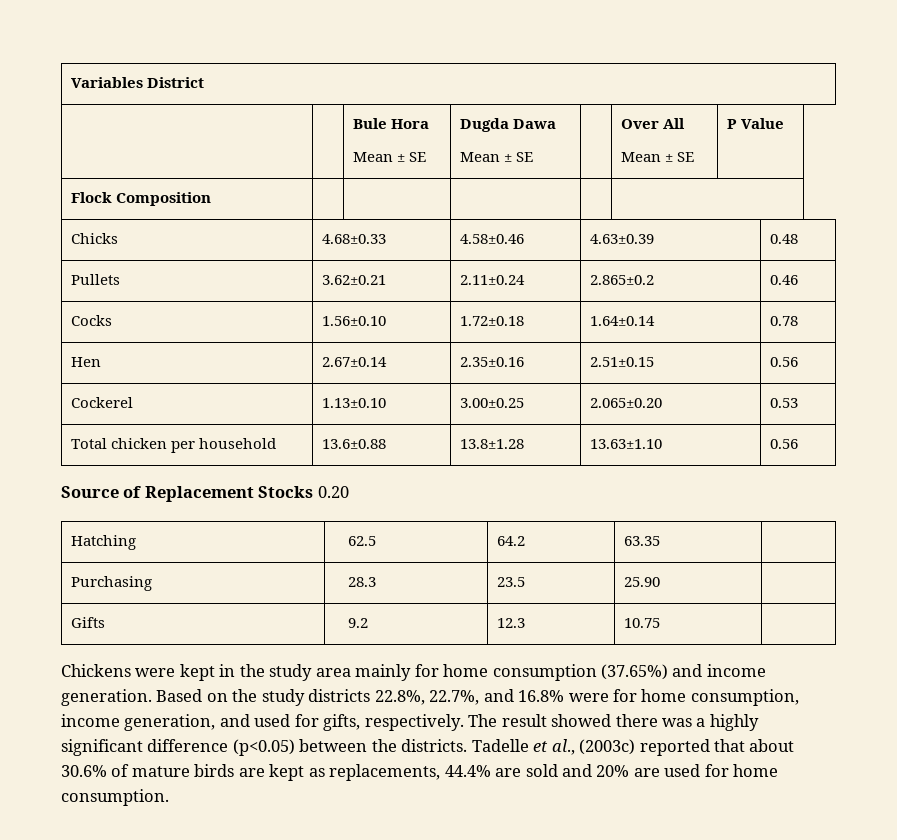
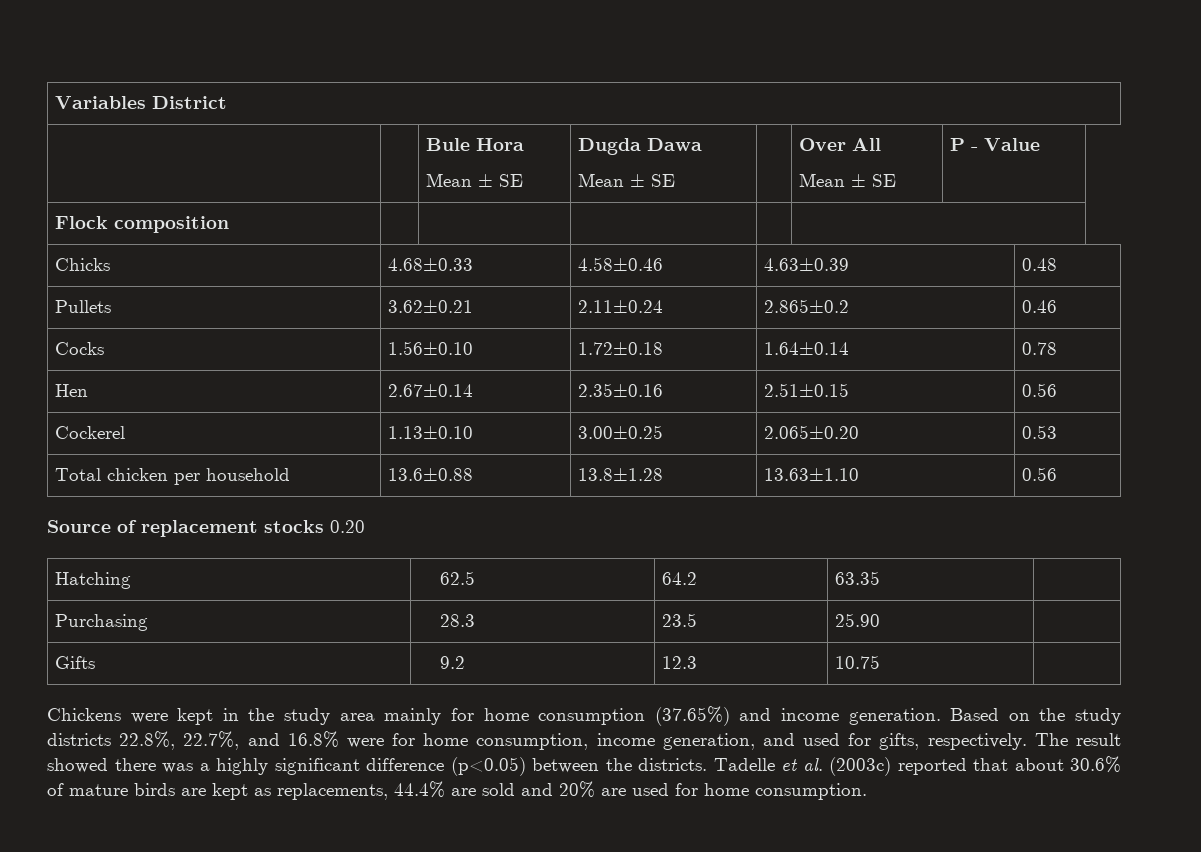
  | | Bule Hora
  Mean ± SE | Dugda Dawa
  Mean ± SE | | Over All
- Mean ± SE | P Value
+ Mean ± SE | P - Value
- Flock Composition | | | | |
+ Flock composition | | | | |
- Source of Replacement Stocks 0.20
+ Source of replacement stocks 0.20
- Tadelle et al., (2003c) reported that about 30.6% of mature birds are kept as replacements, 44.4% are sold and 20% are used for home consumption.
+ Tadelle et al. (2003c) reported that about 30.6% of mature birds are kept as replacements, 44.4% are sold and 20% are used for home consumption.

